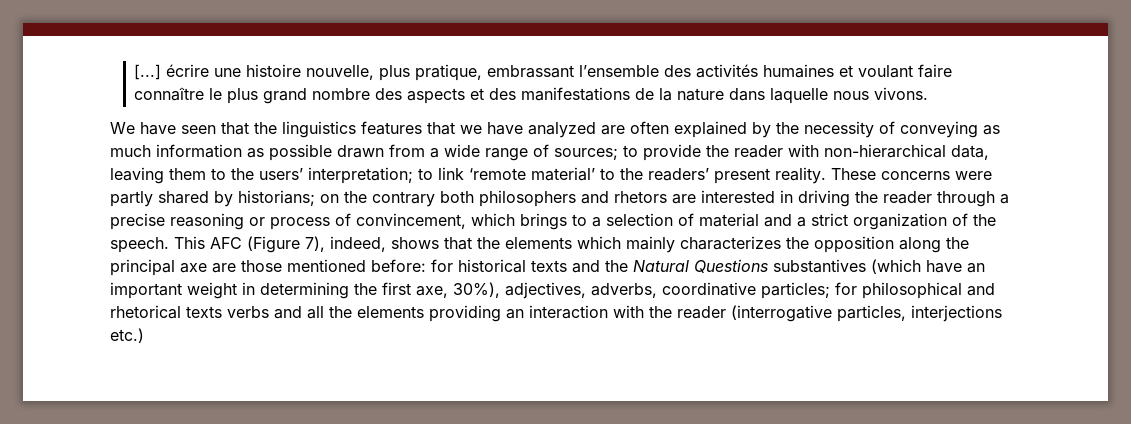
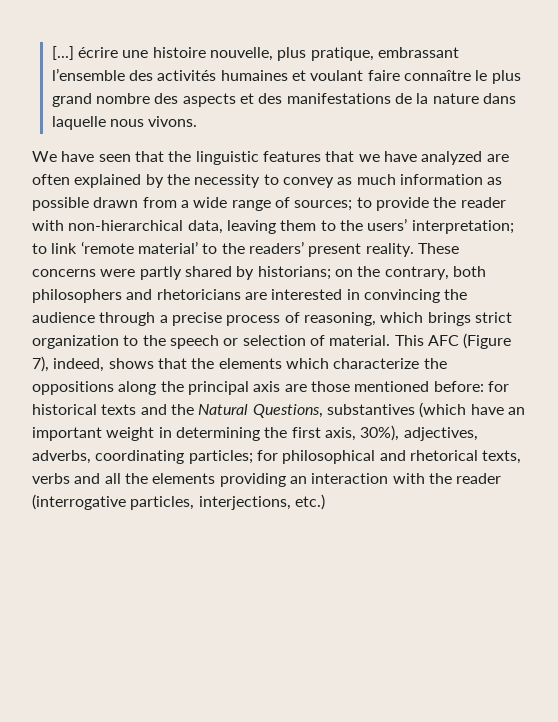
- We have seen that the linguistics features that we have analyzed are often explained by the necessity of conveying as much information as possible drawn from a wide range of sources; to provide the reader with non-hierarchical data, leaving them to the users’ interpretation; to link ‘remote material’ to the readers’ present reality.
+ We have seen that the linguistic features that we have analyzed are often explained by the necessity to convey as much information as possible drawn from a wide range of sources; to provide the reader with non-hierarchical data, leaving them to the users’ interpretation; to link ‘remote material’ to the readers’ present reality.
- These concerns were partly shared by historians; on the contrary both philosophers and rhetors are interested in driving the reader through a precise reasoning or process of convincement, which brings to a selection of material and a strict organization of the speech.
+ These concerns were partly shared by historians; on the contrary, both philosophers and rhetoricians are interested in convincing the audience through a precise process of reasoning, which brings strict organization to the speech or selection of material.
- This AFC (Figure 7), indeed, shows that the elements which mainly characterizes the opposition along the principal axe are those mentioned before: for historical texts and the Natural Questions substantives (which have an important weight in determining the first axe, 30%), adjectives, adverbs, coordinative particles; for philosophical and rhetorical texts verbs and all the elements providing an interaction with the reader (interrogative particles, interjections etc.)
+ This AFC (Figure 7), indeed, shows that the elements which characterize the oppositions along the principal axis are those mentioned before: for historical texts and the Natural Questions, substantives (which have an important weight in determining the first axis, 30%), adjectives, adverbs, coordinating particles; for philosophical and rhetorical texts, verbs and all the elements providing an interaction with the reader (interrogative particles, interjections, etc.)

